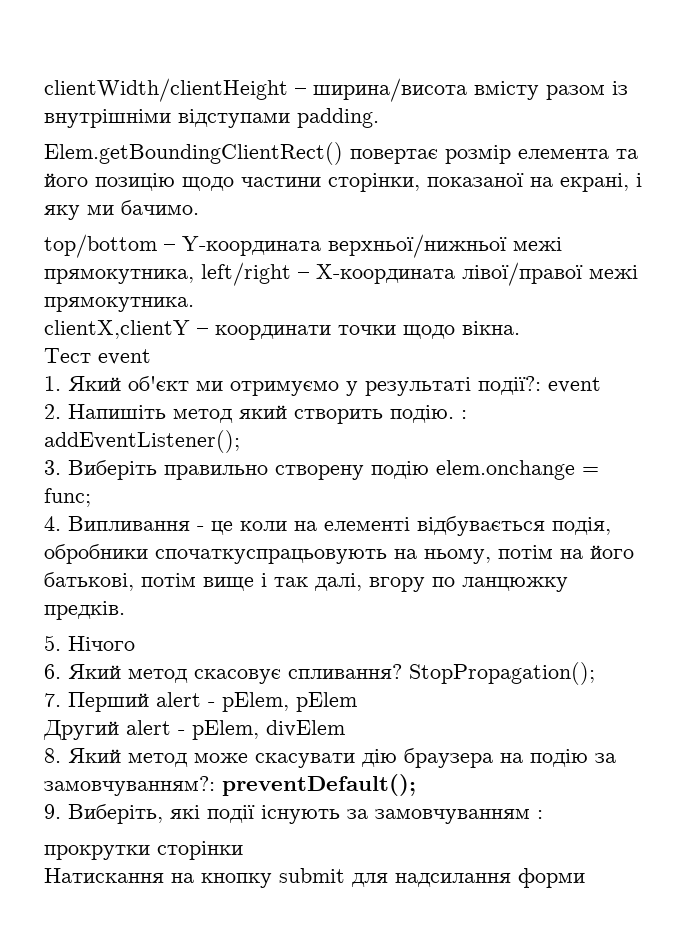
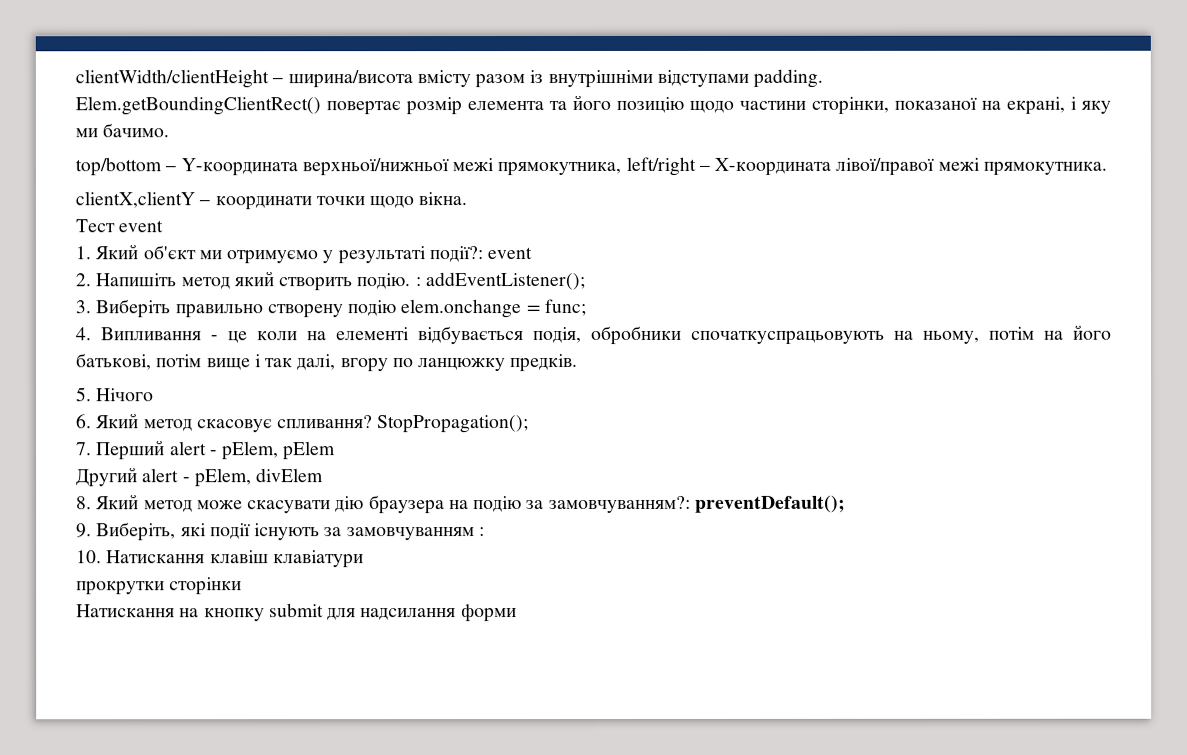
+ 10. Натискання клавіш клавіатури

